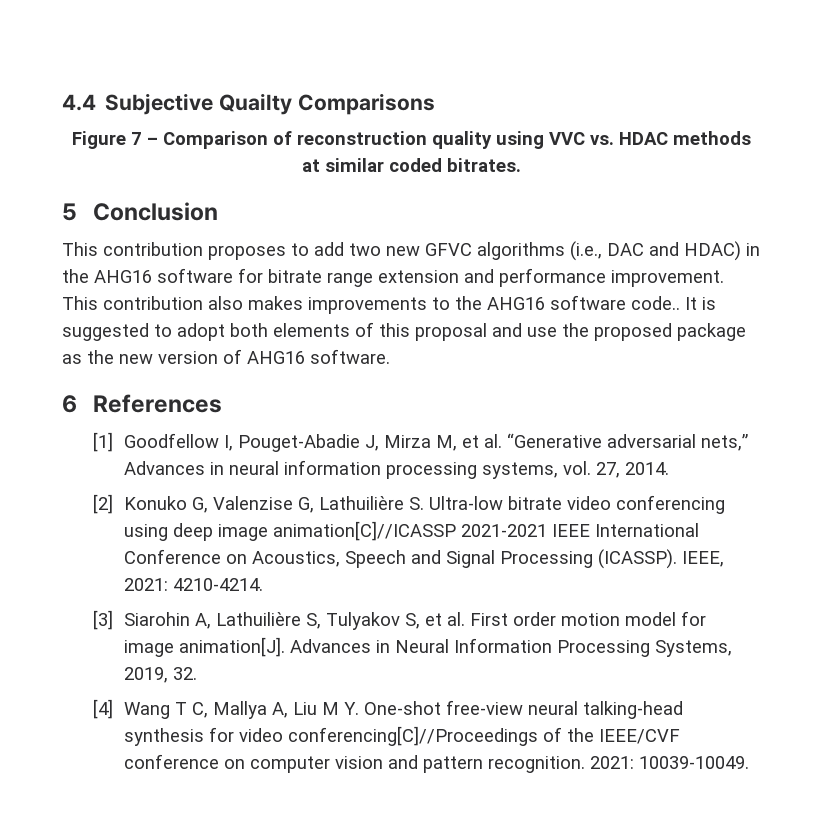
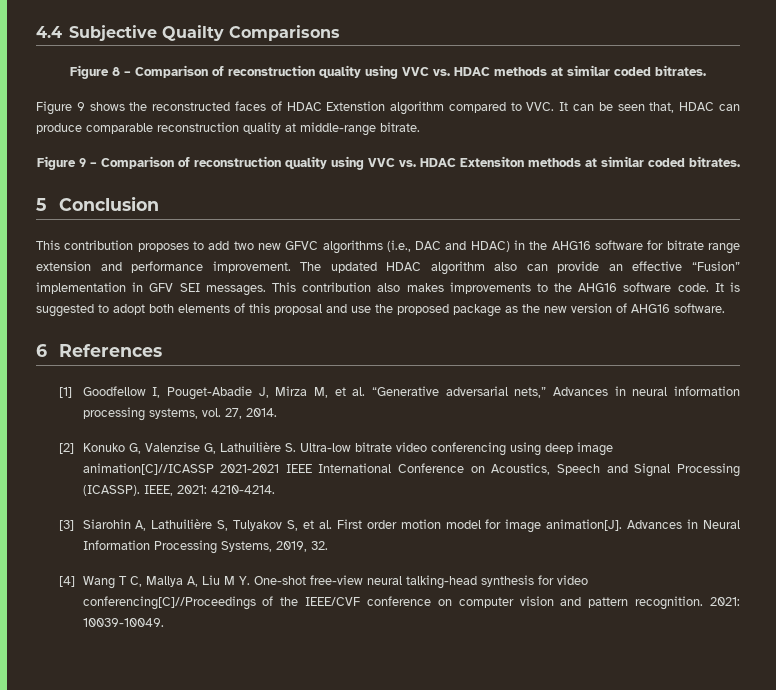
- Figure 7 – Comparison of reconstruction quality using VVC vs. HDAC methods at similar coded bitrates.
+ Figure 8 – Comparison of reconstruction quality using VVC vs. HDAC methods at similar coded bitrates.
+ Figure 9 shows the reconstructed faces of HDAC Extenstion algorithm compared to VVC. It can be seen that, HDAC can produce comparable reconstruction quality at middle-range bitrate.
+ Figure 9 – Comparison of reconstruction quality using VVC vs. HDAC Extensiton methods at similar coded bitrates.
+ The updated HDAC algorithm also can provide an effective “Fusion” implementation in GFV SEI messages.
- This contribution also makes improvements to the AHG16 software code..
+ This contribution also makes improvements to the AHG16 software code.

